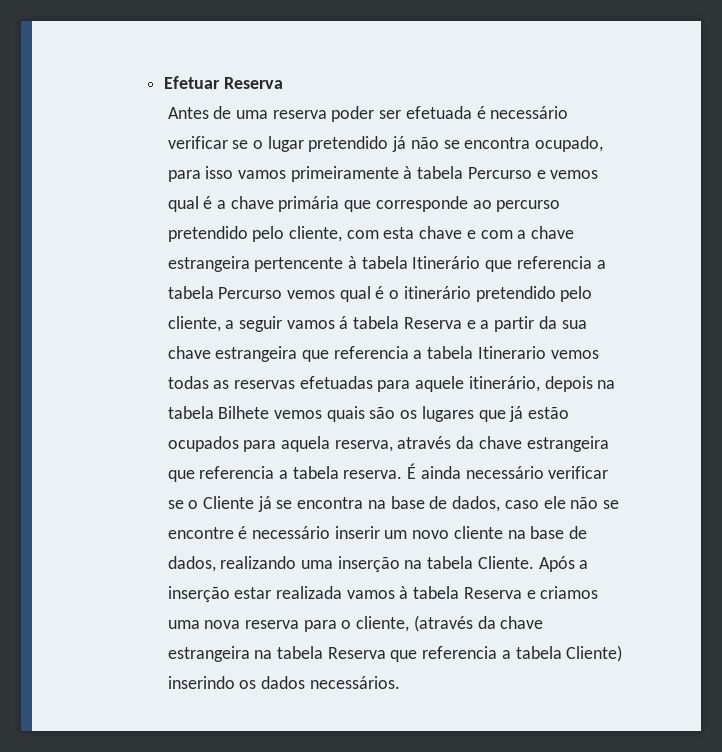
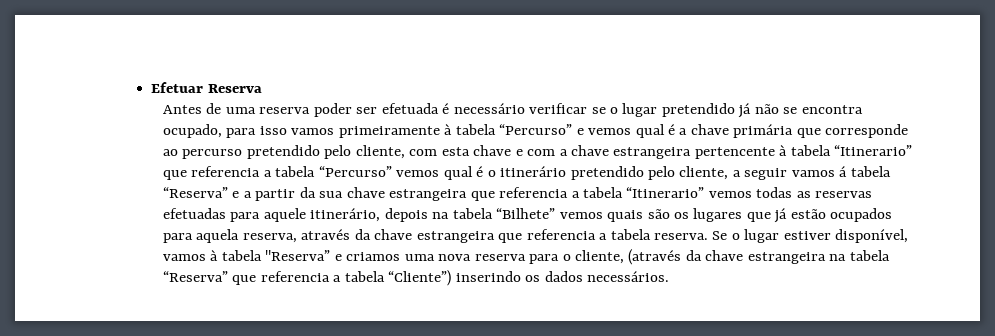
- Antes de uma reserva poder ser efetuada é necessário verificar se o lugar pretendido já não se encontra ocupado, para isso vamos primeiramente à tabela Percurso e vemos qual é a chave primária que corresponde ao percurso pretendido pelo cliente, com esta chave e com a chave estrangeira pertencente à tabela Itinerário que referencia a tabela Percurso vemos qual é o itinerário pretendido pelo cliente, a seguir vamos á tabela Reserva e a partir da sua chave estrangeira que referencia a tabela Itinerario vemos todas as reservas efetuadas para aquele itinerário, depois na tabela Bilhete vemos quais são os lugares que já estão ocupados para aquela reserva, através da chave estrangeira que referencia a tabela reserva.
+ Antes de uma reserva poder ser efetuada é necessário verificar se o lugar pretendido já não se encontra ocupado, para isso vamos primeiramente à tabela “Percurso” e vemos qual é a chave primária que corresponde ao percurso pretendido pelo cliente, com esta chave e com a chave estrangeira pertencente à tabela “Itinerario” que referencia a tabela “Percurso” vemos qual é o itinerário pretendido pelo cliente, a seguir vamos á tabela “Reserva” e a partir da sua chave estrangeira que referencia a tabela “Itinerario” vemos todas as reservas efetuadas para aquele itinerário, depois na tabela “Bilhete” vemos quais são os lugares que já estão ocupados para aquela reserva, através da chave estrangeira que referencia a tabela reserva.
- É ainda necessário verificar se o Cliente já se encontra na base de dados, caso ele não se encontre é necessário inserir um novo cliente na base de dados, realizando uma inserção na tabela Cliente. Após a inserção estar realizada vamos à tabela Reserva e criamos uma nova reserva para o cliente, (através da chave estrangeira na tabela Reserva que referencia a tabela Cliente) inserindo os dados necessários.
+ Se o lugar estiver disponível, vamos à tabela "Reserva” e criamos uma nova reserva para o cliente, (através da chave estrangeira na tabela “Reserva” que referencia a tabela “Cliente”) inserindo os dados necessários.

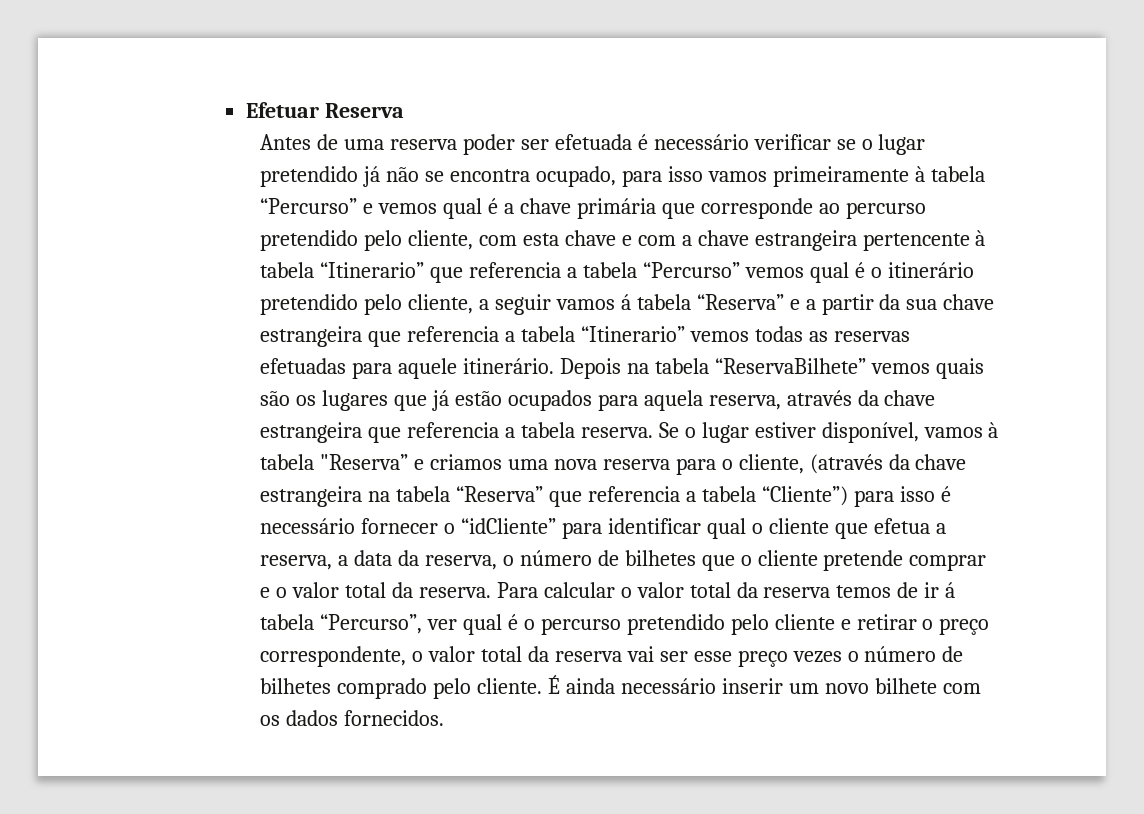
- Antes de uma reserva poder ser efetuada é necessário verificar se o lugar pretendido já não se encontra ocupado, para isso vamos primeiramente à tabela “Percurso” e vemos qual é a chave primária que corresponde ao percurso pretendido pelo cliente, com esta chave e com a chave estrangeira pertencente à tabela “Itinerario” que referencia a tabela “Percurso” vemos qual é o itinerário pretendido pelo cliente, a seguir vamos á tabela “Reserva” e a partir da sua chave estrangeira que referencia a tabela “Itinerario” vemos todas as reservas efetuadas para aquele itinerário, depois na tabela “Bilhete” vemos quais são os lugares que já estão ocupados para aquela reserva, através da chave estrangeira que referencia a tabela reserva.
+ Antes de uma reserva poder ser efetuada é necessário verificar se o lugar pretendido já não se encontra ocupado, para isso vamos primeiramente à tabela “Percurso” e vemos qual é a chave primária que corresponde ao percurso pretendido pelo cliente, com esta chave e com a chave estrangeira pertencente à tabela “Itinerario” que referencia a tabela “Percurso” vemos qual é o itinerário pretendido pelo cliente, a seguir vamos á tabela “Reserva” e a partir da sua chave estrangeira que referencia a tabela “Itinerario” vemos todas as reservas efetuadas para aquele itinerário. Depois na tabela “ReservaBilhete” vemos quais são os lugares que já estão ocupados para aquela reserva, através da chave estrangeira que referencia a tabela reserva.
- Se o lugar estiver disponível, vamos à tabela "Reserva” e criamos uma nova reserva para o cliente, (através da chave estrangeira na tabela “Reserva” que referencia a tabela “Cliente”) inserindo os dados necessários.
+ Se o lugar estiver disponível, vamos à tabela "Reserva” e criamos uma nova reserva para o cliente, (através da chave estrangeira na tabela “Reserva” que referencia a tabela “Cliente”) para isso é necessário fornecer o “idCliente” para identificar qual o cliente que efetua a reserva, a data da reserva, o número de bilhetes que o cliente pretende comprar e o valor total da reserva. Para calcular o valor total da reserva temos de ir á tabela “Percurso”, ver qual é o percurso pretendido pelo cliente e retirar o preço correspondente, o valor total da reserva vai ser esse preço vezes o número de bilhetes comprado pelo cliente. É ainda necessário inserir um novo bilhete com os dados fornecidos.

